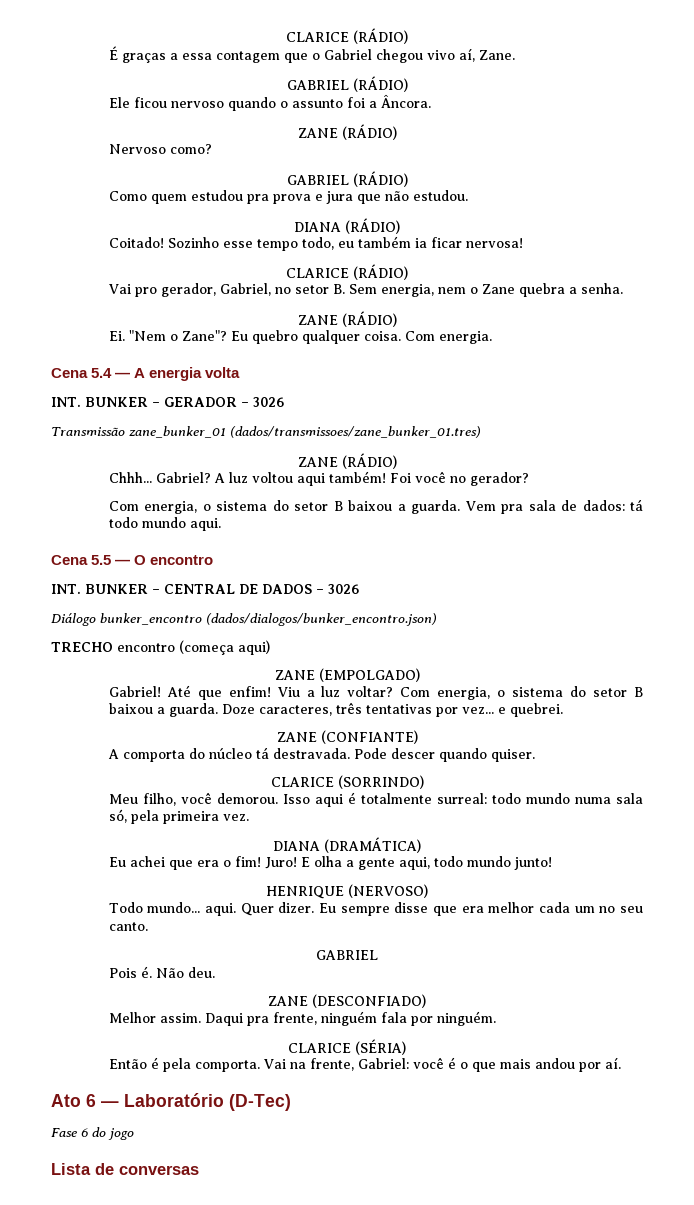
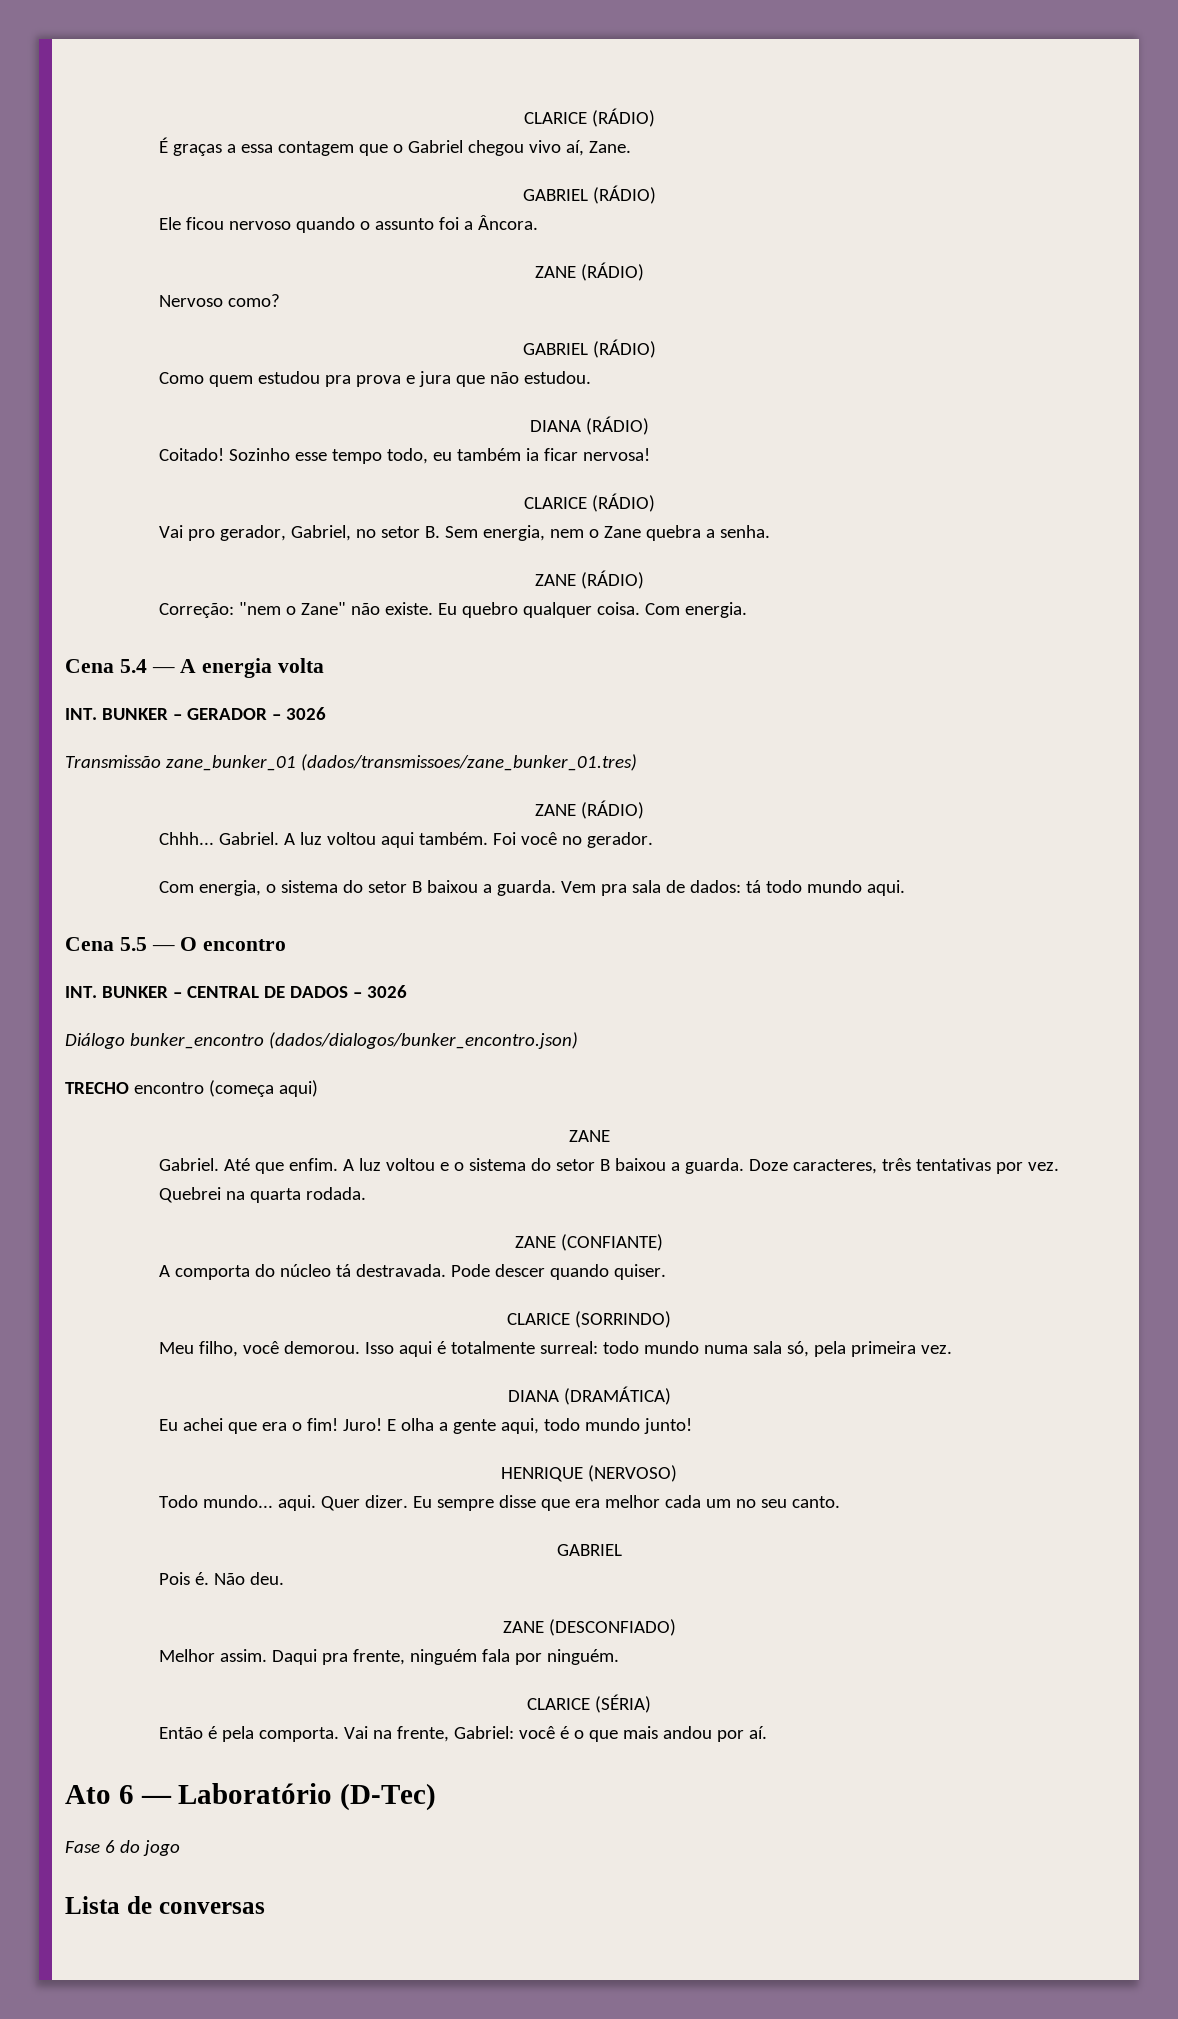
- Ei. "Nem o Zane"?
+ Correção: "nem o Zane" não existe.
- Chhh... Gabriel?
+ Chhh... Gabriel.
- A luz voltou aqui também!
+ A luz voltou aqui também.
- Foi você no gerador?
+ Foi você no gerador.
  TRECHO encontro (começa aqui)
- ZANE (EMPOLGADO)
- Gabriel! Até que enfim! Viu a luz voltar? Com energia, o sistema do setor B baixou a guarda.
+ ZANE
+ Gabriel. Até que enfim. A luz voltou e o sistema do setor B baixou a guarda.
- Doze caracteres, três tentativas por vez... e quebrei.
+ Doze caracteres, três tentativas por vez. Quebrei na quarta rodada.

